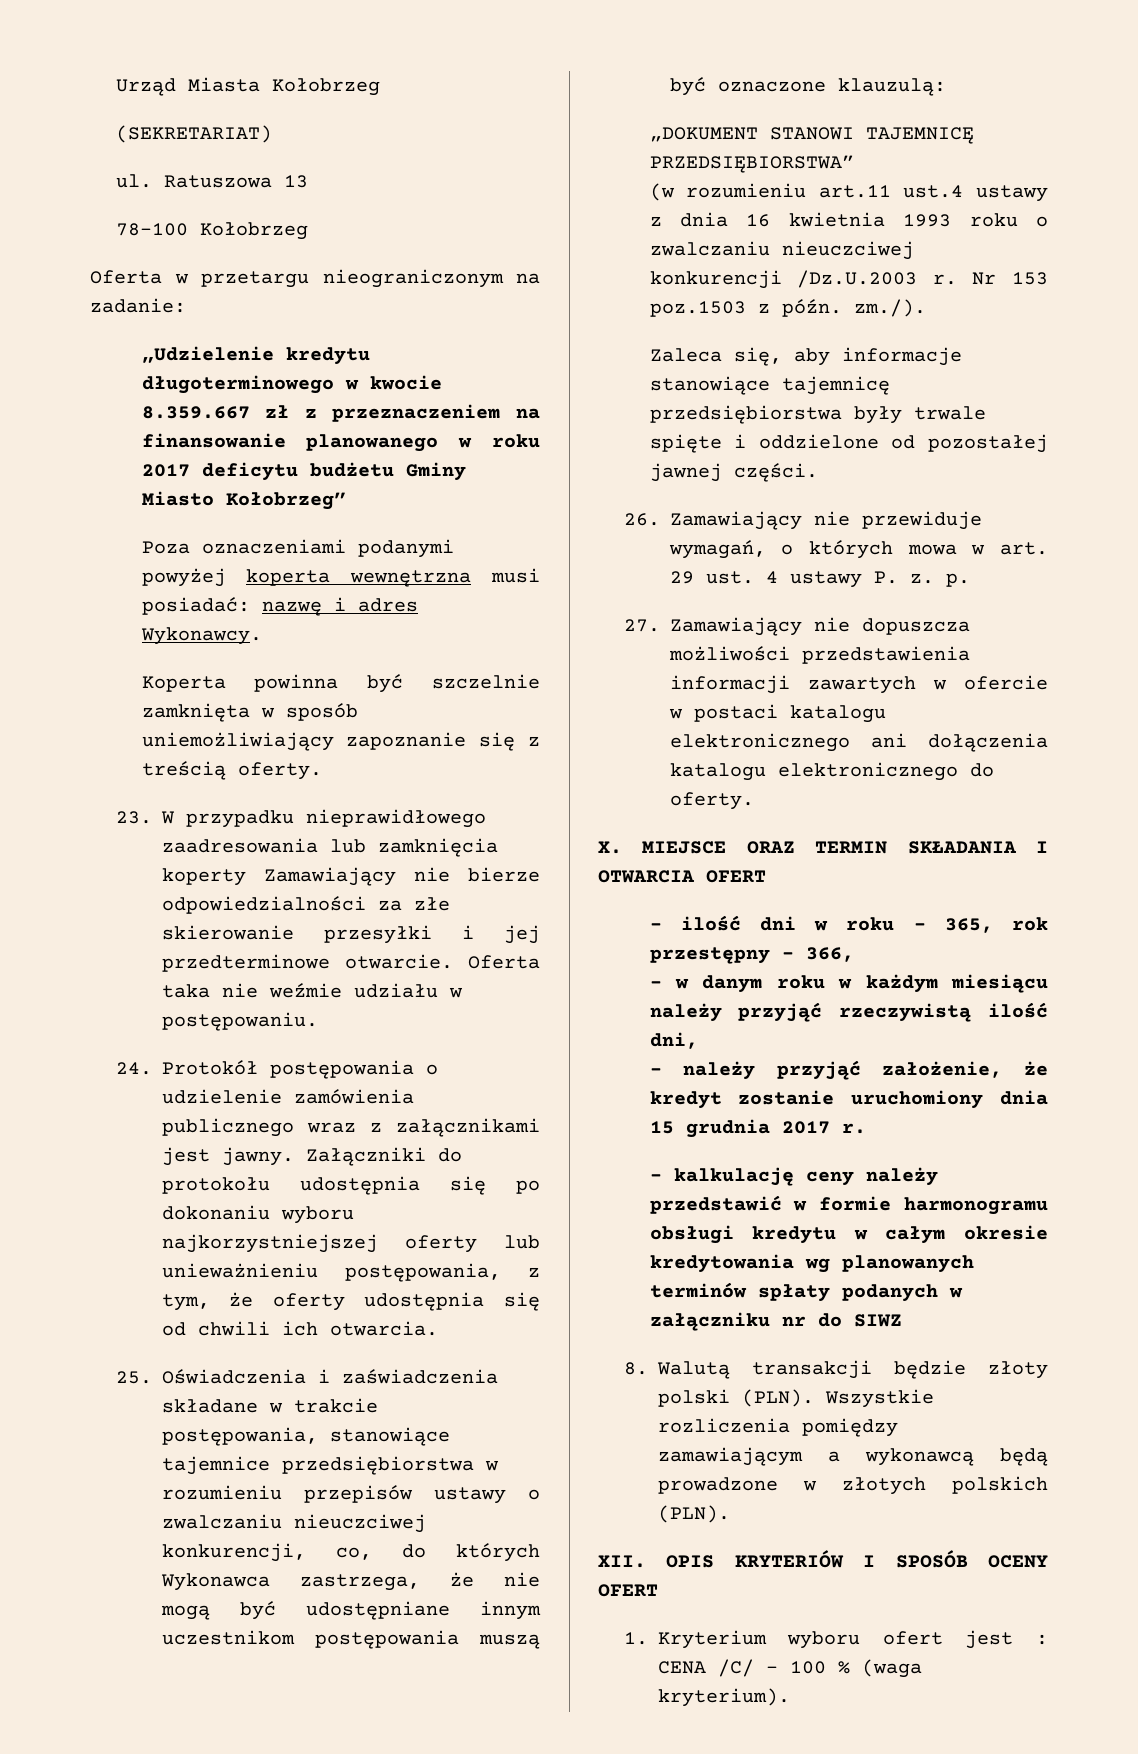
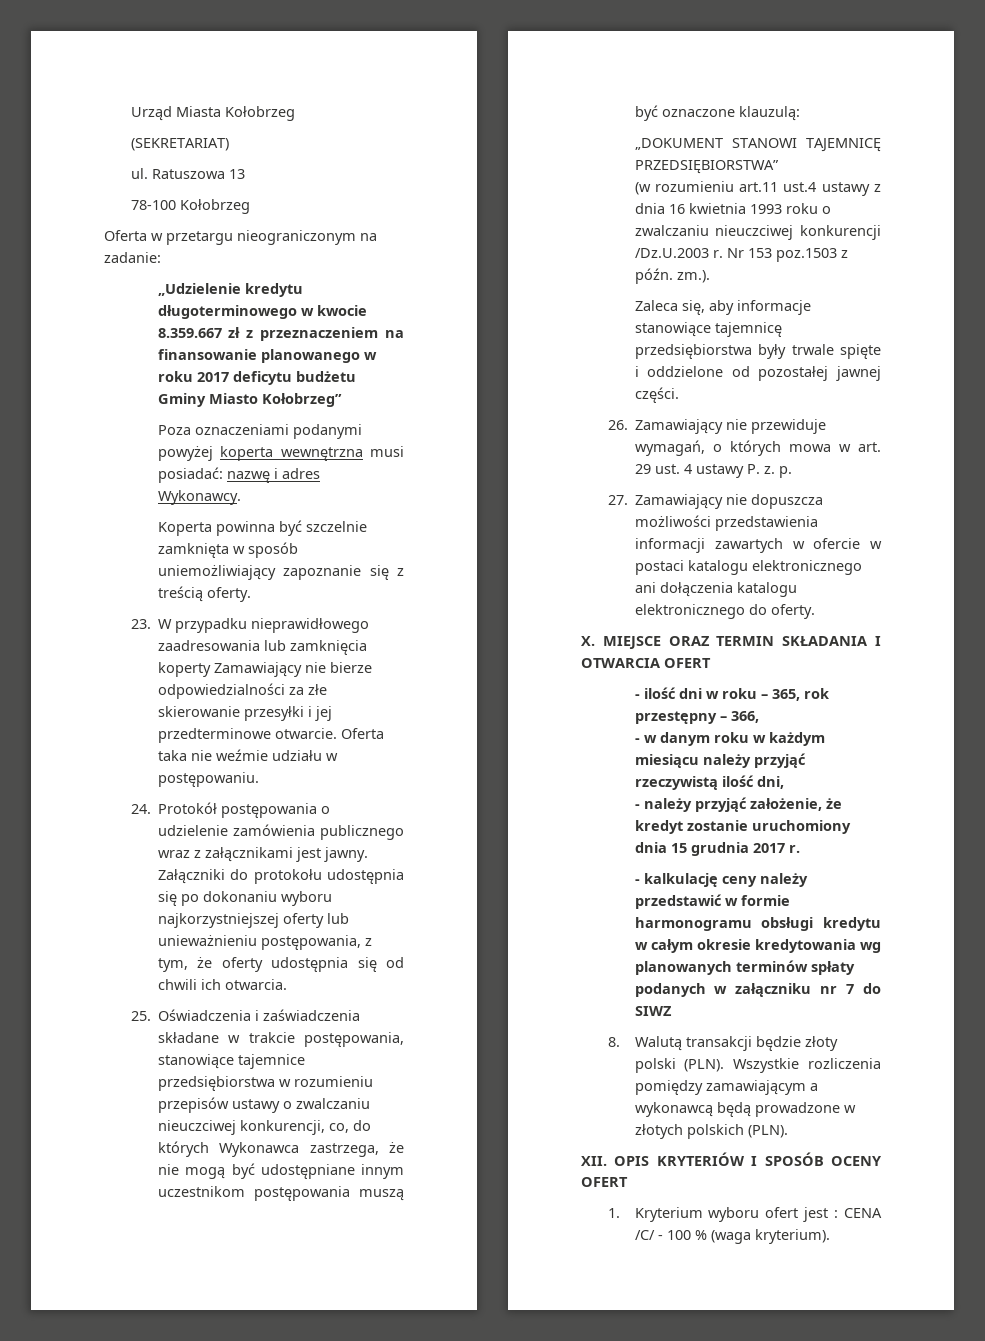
- Nr 153 poz.1503 z późn. zm./).
+ Nr 153 poz.1503 z późn. zm.).
- - kalkulację ceny należy przedstawić w formie harmonogramu obsługi kredytu w całym okresie kredytowania wg planowanych terminów spłaty podanych w załączniku nr do SIWZ
+ - kalkulację ceny należy przedstawić w formie harmonogramu obsługi kredytu w całym okresie kredytowania wg planowanych terminów spłaty podanych w załączniku nr 7 do SIWZ

